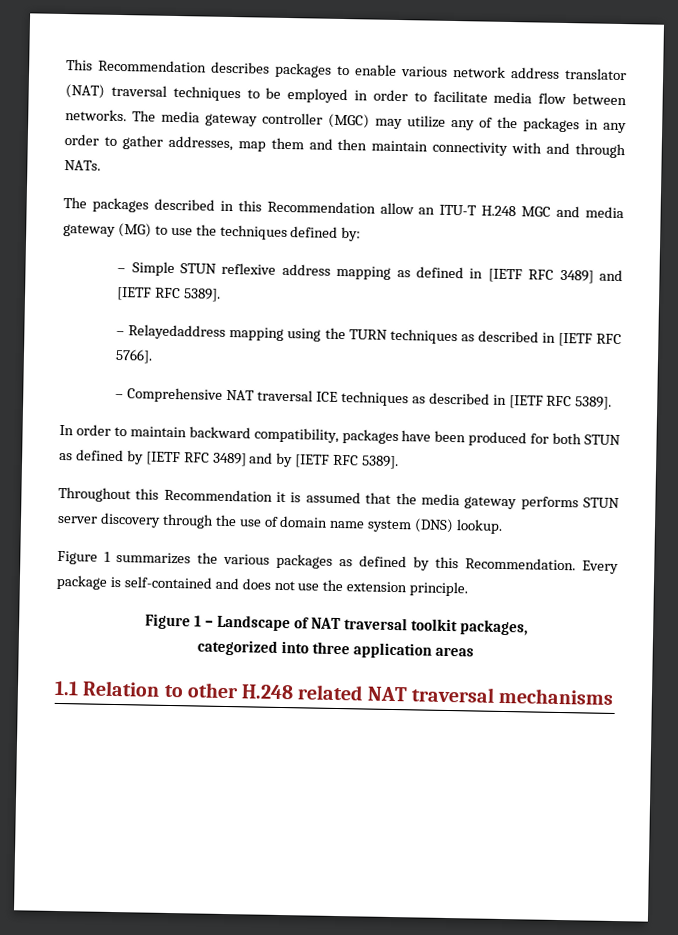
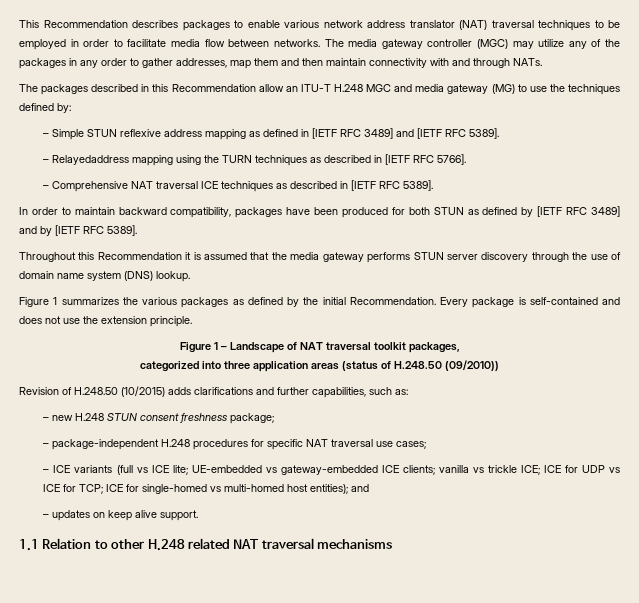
- Figure 1 summarizes the various packages as defined by this Recommendation.
+ Figure 1 summarizes the various packages as defined by the initial Recommendation.
- categorized into three application areas
+ categorized into three application areas (status of H.248.50 (09/2010))
+ Revision of H.248.50 (10/2015) adds clarifications and further capabilities, such as:
+ – new H.248 STUN consent freshness package;
+ – package-independent H.248 procedures for specific NAT traversal use cases;
+ – ICE variants (full vs ICE lite; UE-embedded vs gateway-embedded ICE clients; vanilla vs trickle ICE; ICE for UDP vs ICE for TCP; ICE for single-homed vs multi-homed host entities); and
+ – updates on keep alive support.

